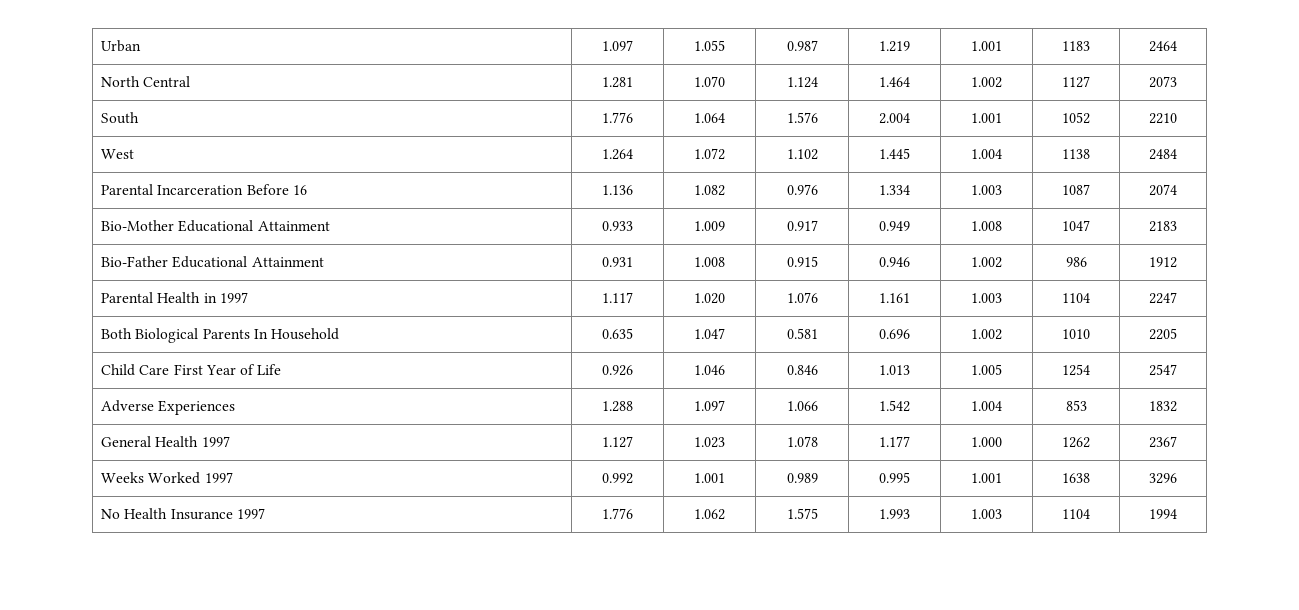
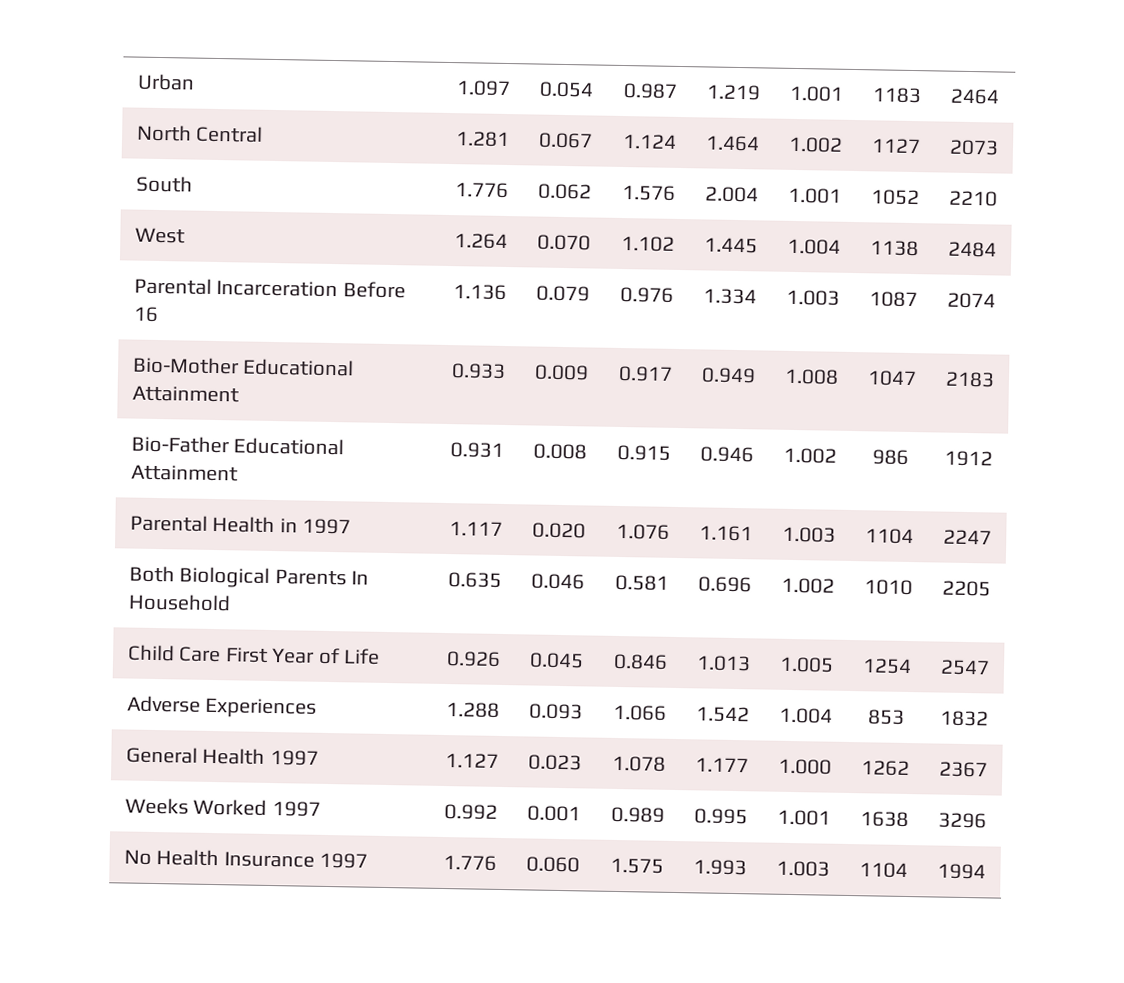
- Urban | 1.097 | 1.055 | 0.987 | 1.219 | 1.001 | 1183 | 2464
+ Urban | 1.097 | 0.054 | 0.987 | 1.219 | 1.001 | 1183 | 2464
- North Central | 1.281 | 1.070 | 1.124 | 1.464 | 1.002 | 1127 | 2073
+ North Central | 1.281 | 0.067 | 1.124 | 1.464 | 1.002 | 1127 | 2073
- South | 1.776 | 1.064 | 1.576 | 2.004 | 1.001 | 1052 | 2210
+ South | 1.776 | 0.062 | 1.576 | 2.004 | 1.001 | 1052 | 2210
- West | 1.264 | 1.072 | 1.102 | 1.445 | 1.004 | 1138 | 2484
+ West | 1.264 | 0.070 | 1.102 | 1.445 | 1.004 | 1138 | 2484
- Parental Incarceration Before 16 | 1.136 | 1.082 | 0.976 | 1.334 | 1.003 | 1087 | 2074
+ Parental Incarceration Before 16 | 1.136 | 0.079 | 0.976 | 1.334 | 1.003 | 1087 | 2074
- Bio-Mother Educational Attainment | 0.933 | 1.009 | 0.917 | 0.949 | 1.008 | 1047 | 2183
+ Bio-Mother Educational Attainment | 0.933 | 0.009 | 0.917 | 0.949 | 1.008 | 1047 | 2183
- Bio-Father Educational Attainment | 0.931 | 1.008 | 0.915 | 0.946 | 1.002 | 986 | 1912
+ Bio-Father Educational Attainment | 0.931 | 0.008 | 0.915 | 0.946 | 1.002 | 986 | 1912
- Parental Health in 1997 | 1.117 | 1.020 | 1.076 | 1.161 | 1.003 | 1104 | 2247
+ Parental Health in 1997 | 1.117 | 0.020 | 1.076 | 1.161 | 1.003 | 1104 | 2247
- Both Biological Parents In Household | 0.635 | 1.047 | 0.581 | 0.696 | 1.002 | 1010 | 2205
+ Both Biological Parents In Household | 0.635 | 0.046 | 0.581 | 0.696 | 1.002 | 1010 | 2205
- Child Care First Year of Life | 0.926 | 1.046 | 0.846 | 1.013 | 1.005 | 1254 | 2547
+ Child Care First Year of Life | 0.926 | 0.045 | 0.846 | 1.013 | 1.005 | 1254 | 2547
- Adverse Experiences | 1.288 | 1.097 | 1.066 | 1.542 | 1.004 | 853 | 1832
+ Adverse Experiences | 1.288 | 0.093 | 1.066 | 1.542 | 1.004 | 853 | 1832
- General Health 1997 | 1.127 | 1.023 | 1.078 | 1.177 | 1.000 | 1262 | 2367
+ General Health 1997 | 1.127 | 0.023 | 1.078 | 1.177 | 1.000 | 1262 | 2367
- Weeks Worked 1997 | 0.992 | 1.001 | 0.989 | 0.995 | 1.001 | 1638 | 3296
+ Weeks Worked 1997 | 0.992 | 0.001 | 0.989 | 0.995 | 1.001 | 1638 | 3296
- No Health Insurance 1997 | 1.776 | 1.062 | 1.575 | 1.993 | 1.003 | 1104 | 1994
+ No Health Insurance 1997 | 1.776 | 0.060 | 1.575 | 1.993 | 1.003 | 1104 | 1994

